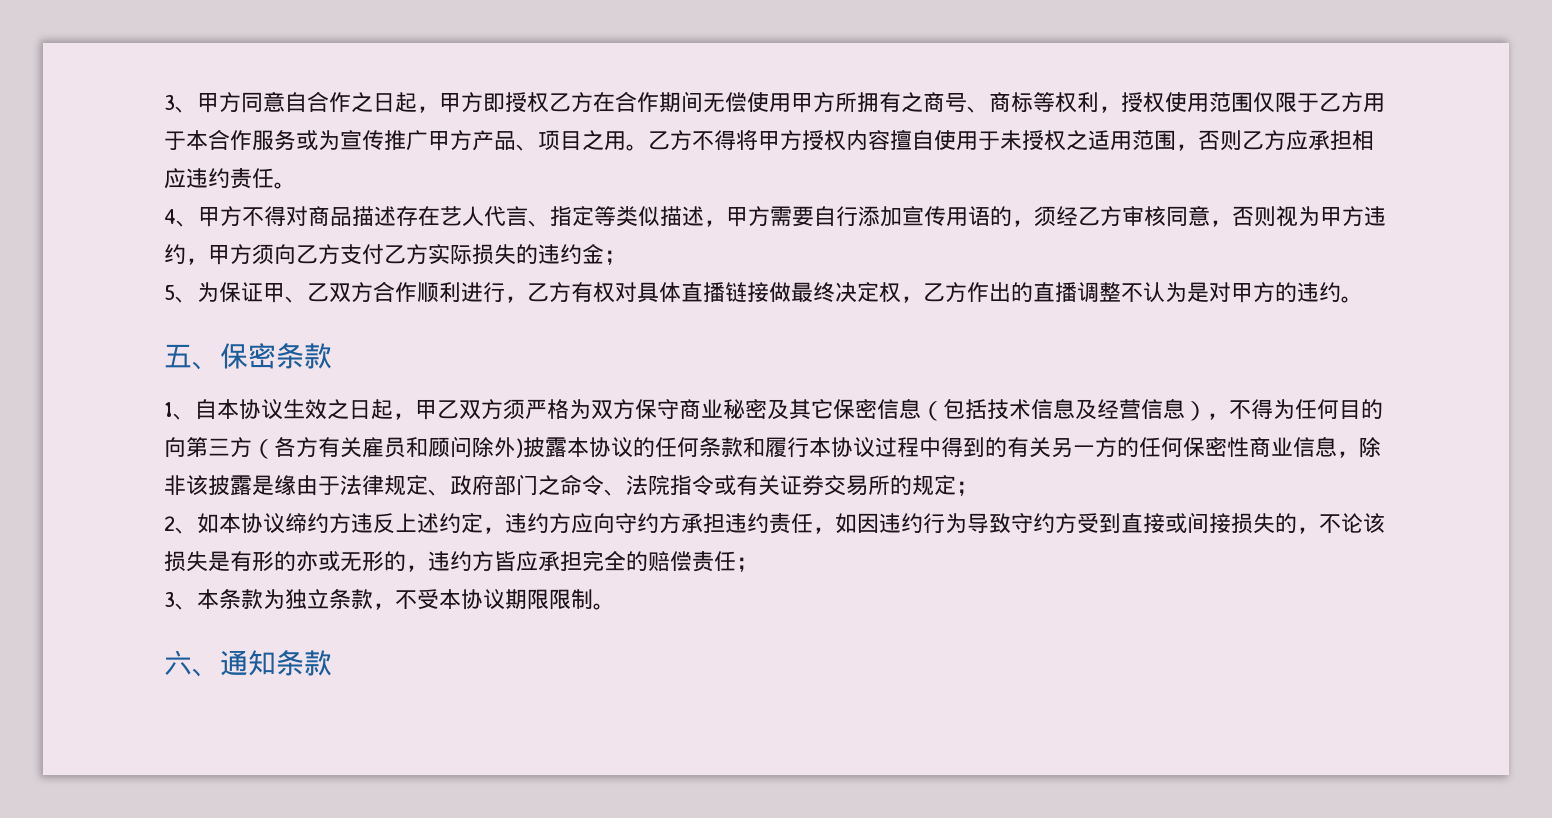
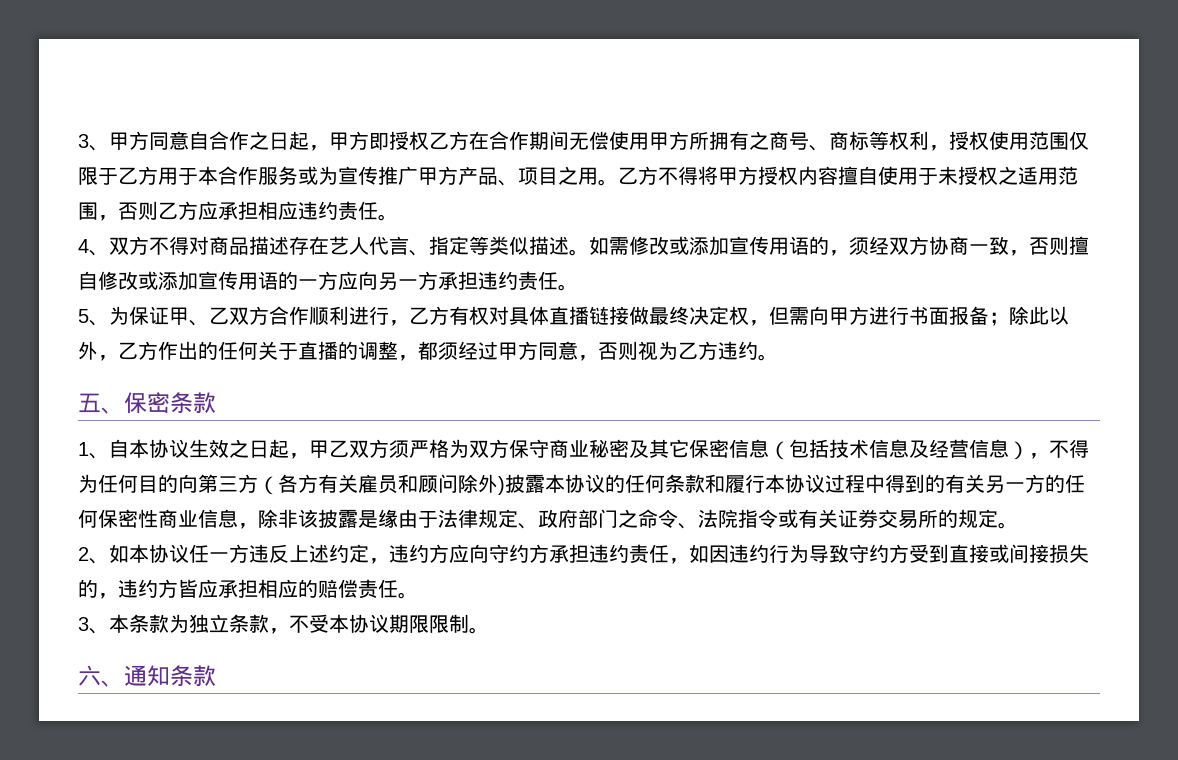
- 4、甲方不得对商品描述存在艺人代言、指定等类似描述，甲方需要自行添加宣传用语的，须经乙方审核同意，否则视为甲方违约，甲方须向乙方支付乙方实际损失的违约金；
+ 4、双方不得对商品描述存在艺人代言、指定等类似描述。如需修改或添加宣传用语的，须经双方协商一致，否则擅自修改或添加宣传用语的一方应向另一方承担违约责任。
- 5、为保证甲、乙双方合作顺利进行，乙方有权对具体直播链接做最终决定权，乙方作出的直播调整不认为是对甲方的违约。
+ 5、为保证甲、乙双方合作顺利进行，乙方有权对具体直播链接做最终决定权，但需向甲方进行书面报备；除此以外，乙方作出的任何关于直播的调整，都须经过甲方同意，否则视为乙方违约。
- 1、自本协议生效之日起，甲乙双方须严格为双方保守商业秘密及其它保密信息（包括技术信息及经营信息），不得为任何目的向第三方（各方有关雇员和顾问除外)披露本协议的任何条款和履行本协议过程中得到的有关另一方的任何保密性商业信息，除非该披露是缘由于法律规定、政府部门之命令、法院指令或有关证券交易所的规定；
+ 1、自本协议生效之日起，甲乙双方须严格为双方保守商业秘密及其它保密信息（包括技术信息及经营信息），不得为任何目的向第三方（各方有关雇员和顾问除外)披露本协议的任何条款和履行本协议过程中得到的有关另一方的任何保密性商业信息，除非该披露是缘由于法律规定、政府部门之命令、法院指令或有关证券交易所的规定。
- 2、如本协议缔约方违反上述约定，违约方应向守约方承担违约责任，如因违约行为导致守约方受到直接或间接损失的，不论该损失是有形的亦或无形的，违约方皆应承担完全的赔偿责任；
+ 2、如本协议任一方违反上述约定，违约方应向守约方承担违约责任，如因违约行为导致守约方受到直接或间接损失的，违约方皆应承担相应的赔偿责任。

